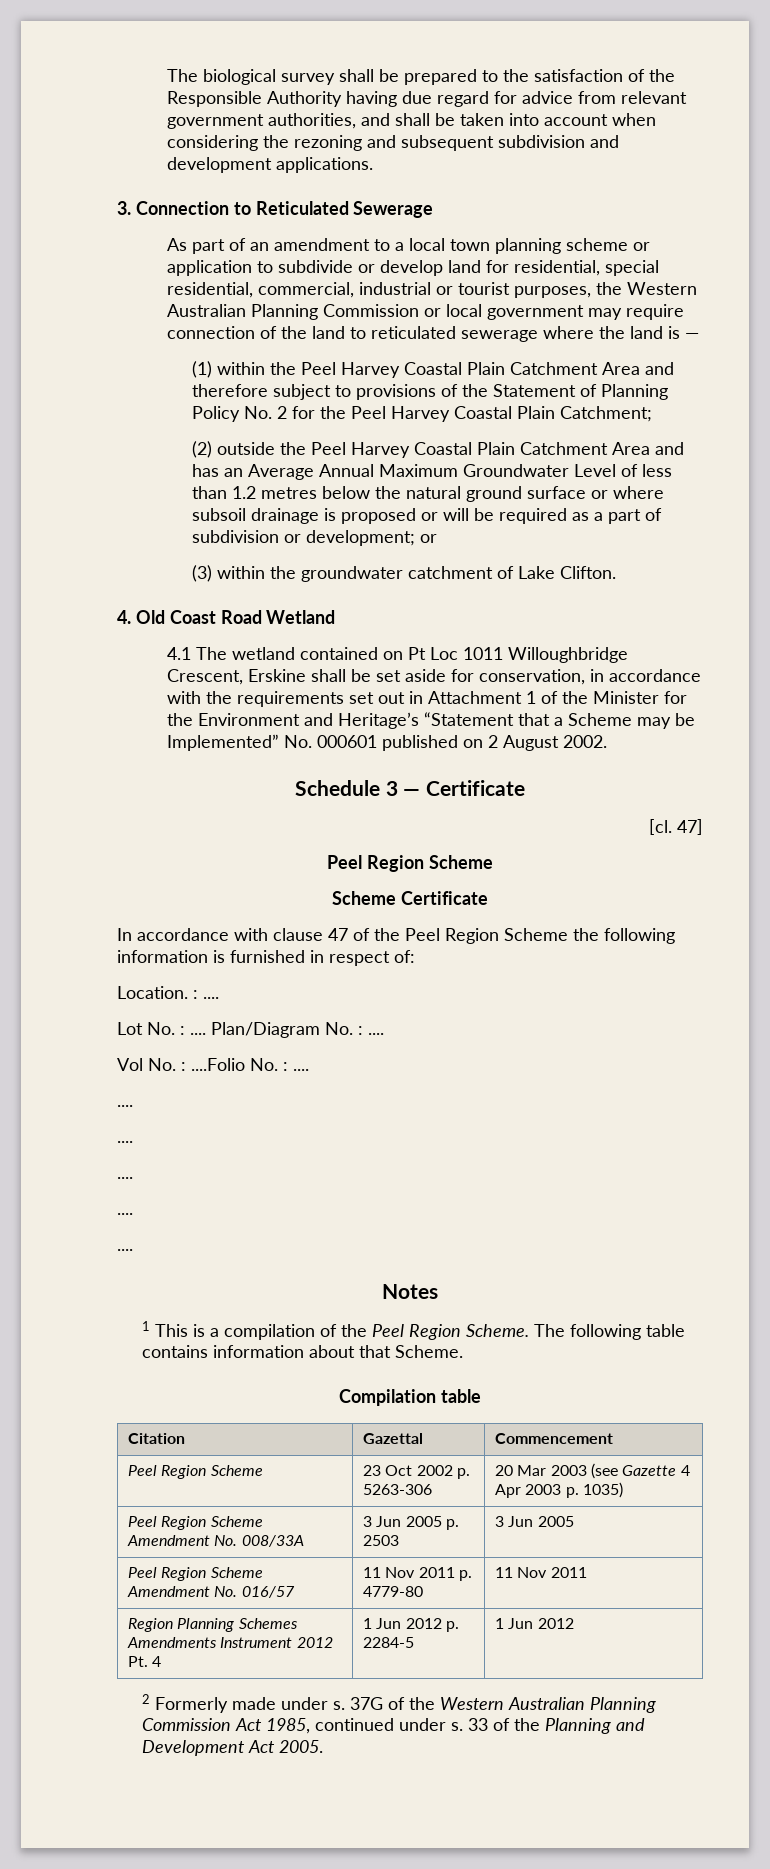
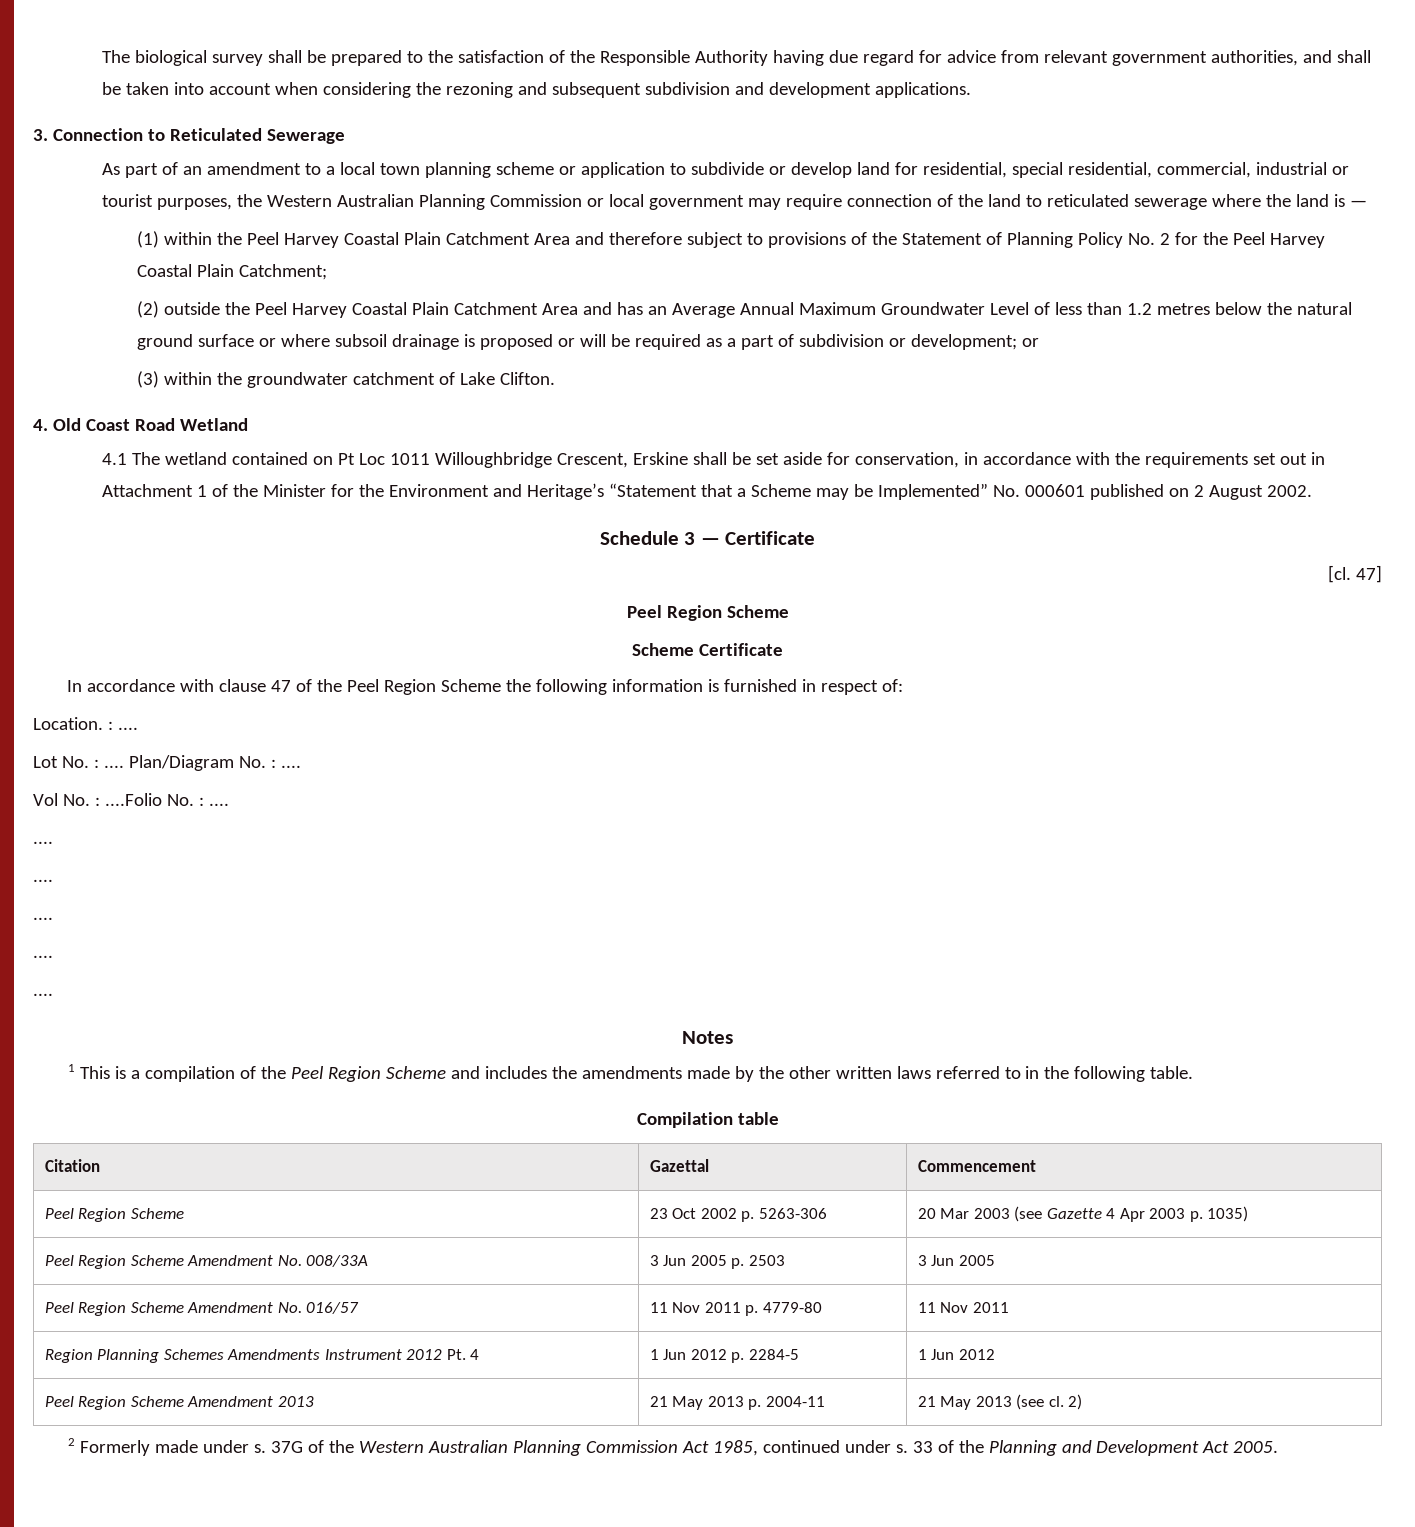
- 1 This is a compilation of the Peel Region Scheme. The following table contains information about that Scheme.
+ 1 This is a compilation of the Peel Region Scheme and includes the amendments made by the other written laws referred to in the following table.
+ Peel Region Scheme Amendment 2013 | 21 May 2013 p. 2004-11 | 21 May 2013 (see cl. 2)

